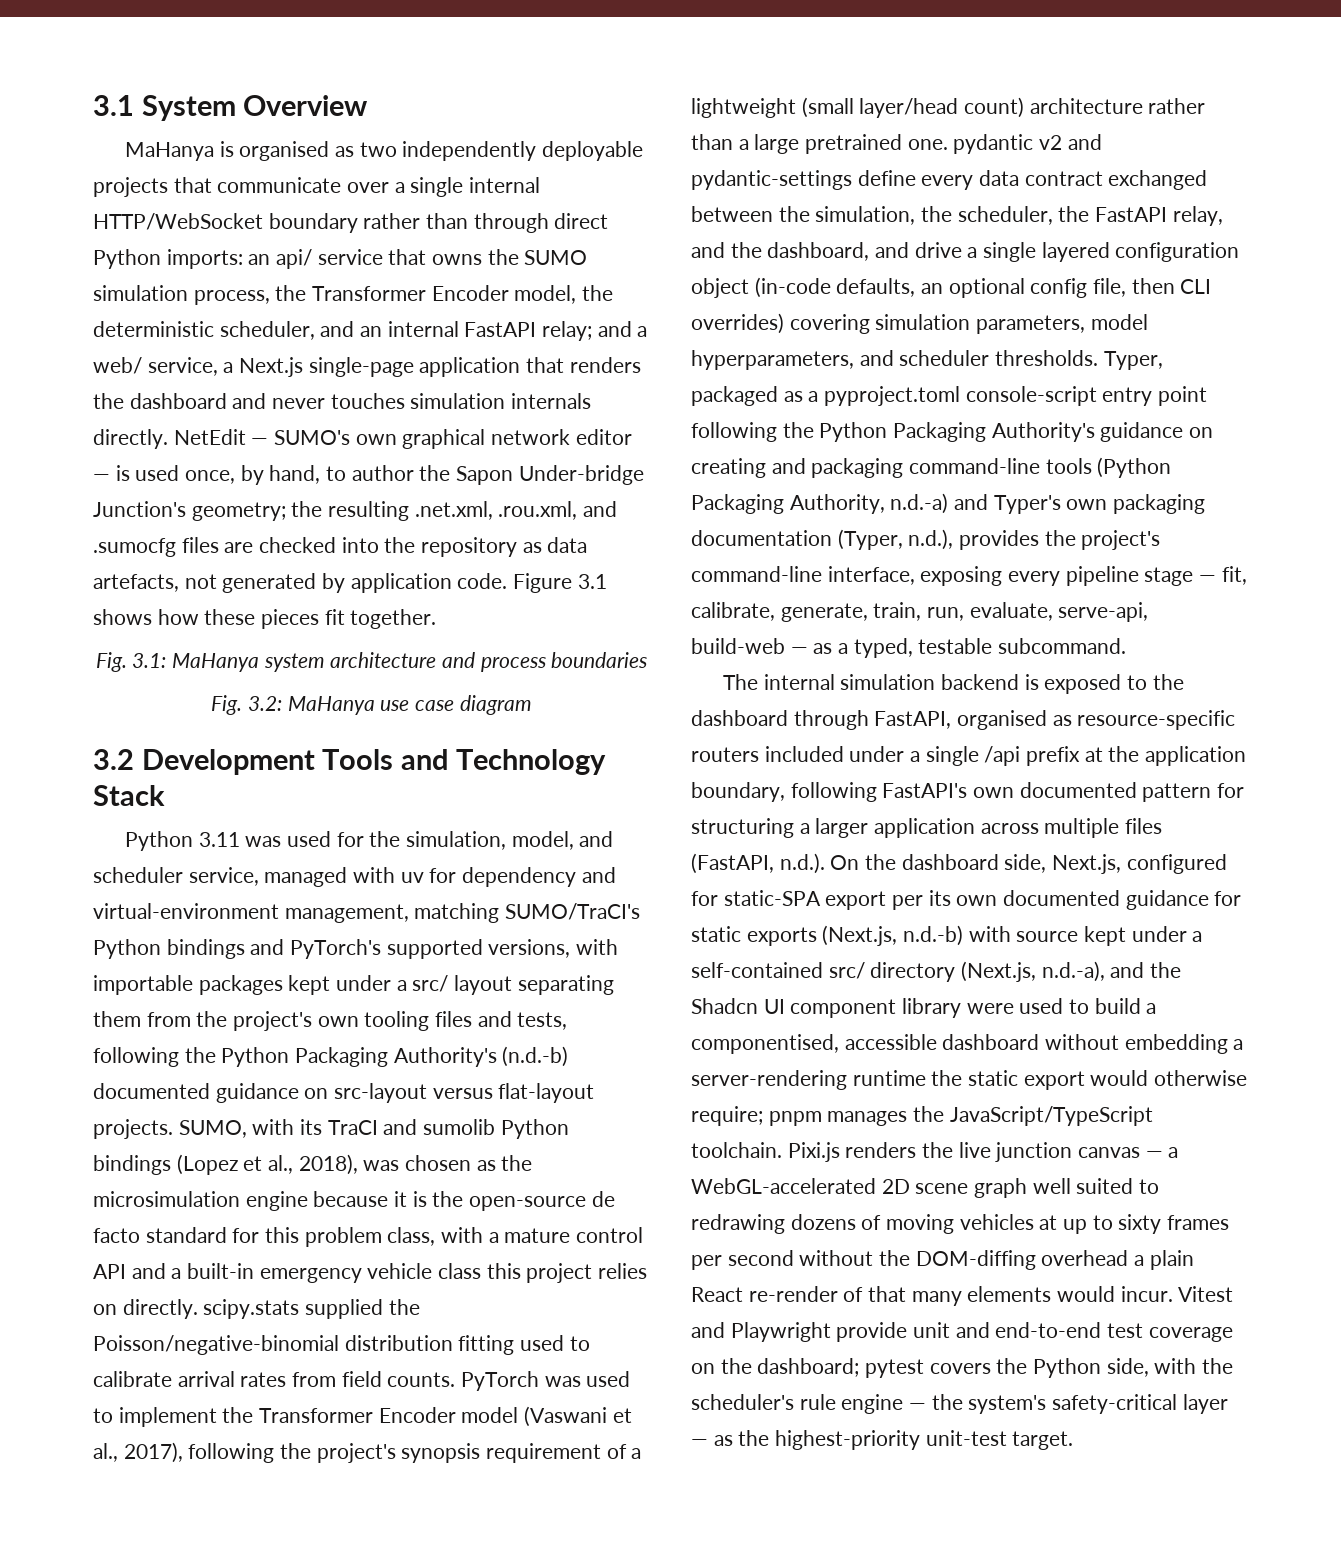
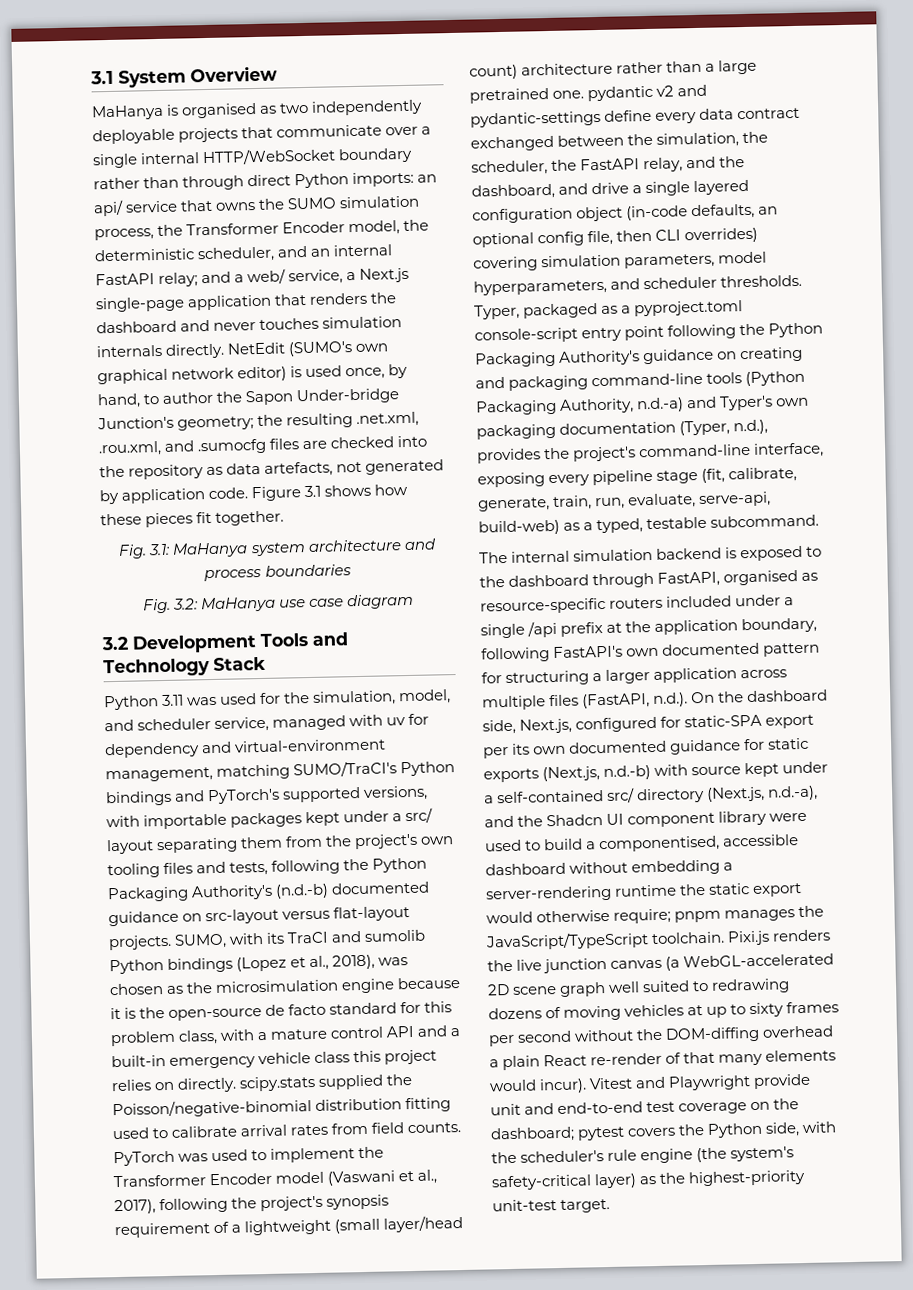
- NetEdit — SUMO's own graphical network editor — is used once, by hand, to author the Sapon Under-bridge Junction's geometry; the resulting .net.xml, .rou.xml, and .sumocfg files are checked into the repository as data artefacts, not generated by application code.
+ NetEdit (SUMO's own graphical network editor) is used once, by hand, to author the Sapon Under-bridge Junction's geometry; the resulting .net.xml, .rou.xml, and .sumocfg files are checked into the repository as data artefacts, not generated by application code.
- Typer, packaged as a pyproject.toml console-script entry point following the Python Packaging Authority's guidance on creating and packaging command-line tools (Python Packaging Authority, n.d.-a) and Typer's own packaging documentation (Typer, n.d.), provides the project's command-line interface, exposing every pipeline stage — fit, calibrate, generate, train, run, evaluate, serve-api, build-web — as a typed, testable subcommand.
+ Typer, packaged as a pyproject.toml console-script entry point following the Python Packaging Authority's guidance on creating and packaging command-line tools (Python Packaging Authority, n.d.-a) and Typer's own packaging documentation (Typer, n.d.), provides the project's command-line interface, exposing every pipeline stage (fit, calibrate, generate, train, run, evaluate, serve-api, build-web) as a typed, testable subcommand.
- Pixi.js renders the live junction canvas — a WebGL-accelerated 2D scene graph well suited to redrawing dozens of moving vehicles at up to sixty frames per second without the DOM-diffing overhead a plain React re-render of that many elements would incur.
+ Pixi.js renders the live junction canvas (a WebGL-accelerated 2D scene graph well suited to redrawing dozens of moving vehicles at up to sixty frames per second without the DOM-diffing overhead a plain React re-render of that many elements would incur).
- Vitest and Playwright provide unit and end-to-end test coverage on the dashboard; pytest covers the Python side, with the scheduler's rule engine — the system's safety-critical layer — as the highest-priority unit-test target.
+ Vitest and Playwright provide unit and end-to-end test coverage on the dashboard; pytest covers the Python side, with the scheduler's rule engine (the system's safety-critical layer) as the highest-priority unit-test target.

